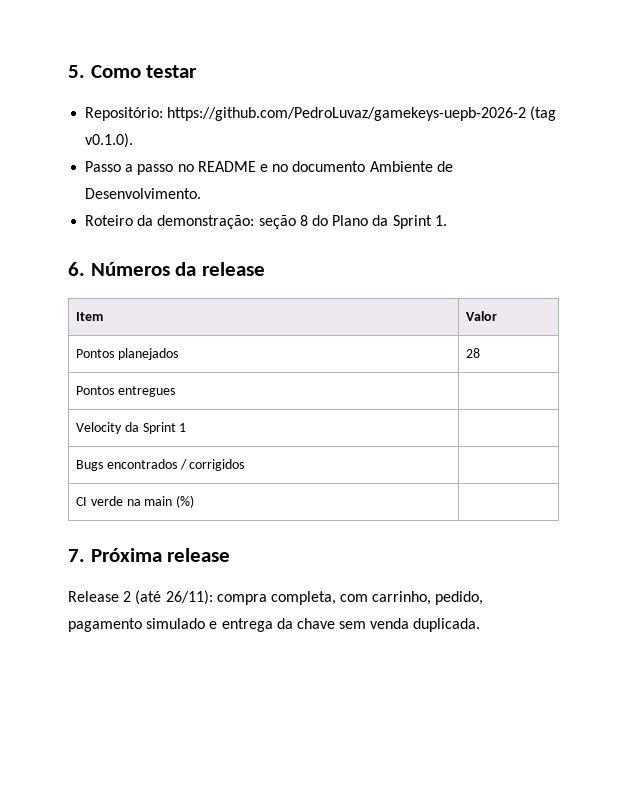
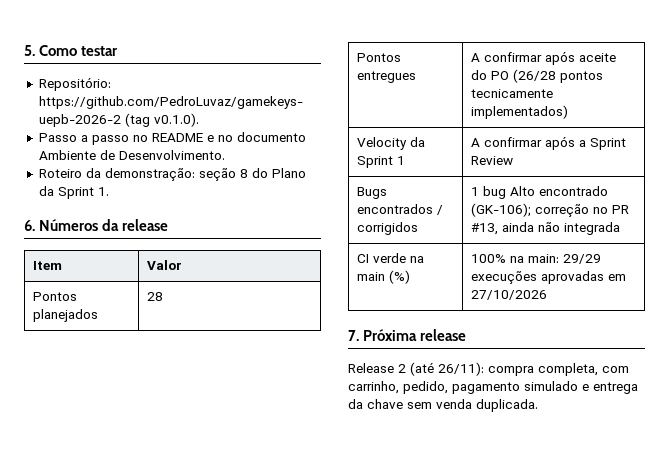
- Pontos entregues |
- Velocity da Sprint 1 |
- Bugs encontrados / corrigidos |
+ Pontos entregues | A confirmar após aceite do PO (26/28 pontos tecnicamente implementados)
+ Velocity da Sprint 1 | A confirmar após a Sprint Review
+ Bugs encontrados / corrigidos | 1 bug Alto encontrado (GK-106); correção no PR #13, ainda não integrada
- CI verde na main (%) |
+ CI verde na main (%) | 100% na main: 29/29 execuções aprovadas em 27/10/2026

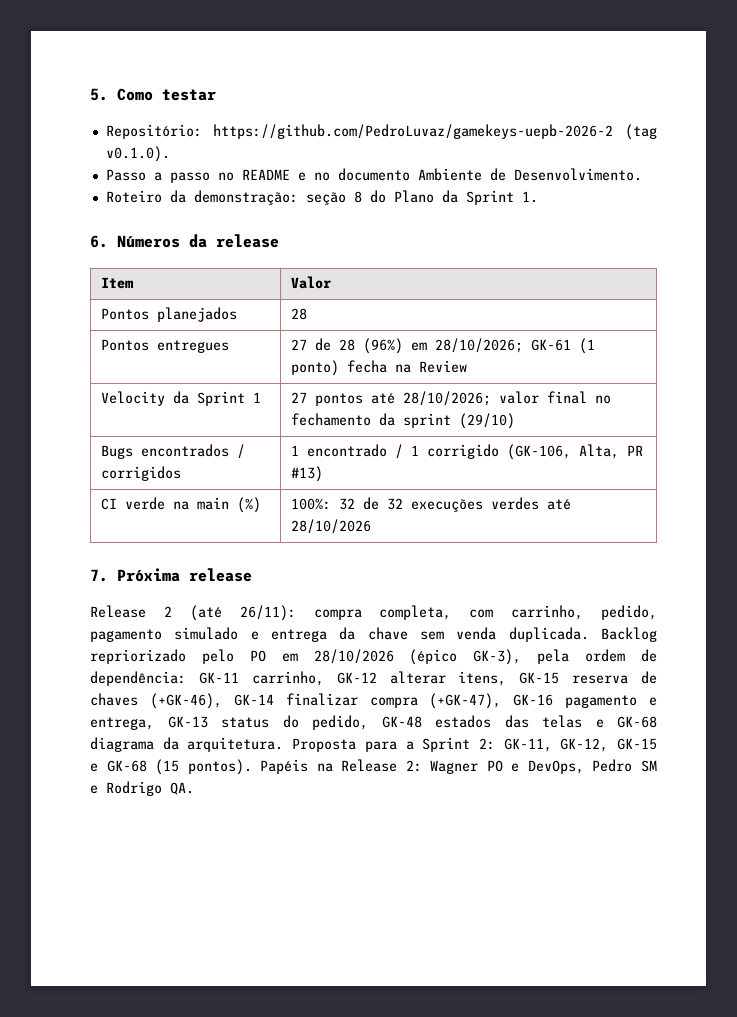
- Pontos entregues | A confirmar após aceite do PO (26/28 pontos tecnicamente implementados)
- Velocity da Sprint 1 | A confirmar após a Sprint Review
+ Pontos entregues | 27 de 28 (96%) em 28/10/2026; GK-61 (1 ponto) fecha na Review
+ Velocity da Sprint 1 | 27 pontos até 28/10/2026; valor final no fechamento da sprint (29/10)
- Bugs encontrados / corrigidos | 1 bug Alto encontrado (GK-106); correção no PR #13, ainda não integrada
+ Bugs encontrados / corrigidos | 1 encontrado / 1 corrigido (GK-106, Alta, PR #13)
- CI verde na main (%) | 100% na main: 29/29 execuções aprovadas em 27/10/2026
+ CI verde na main (%) | 100%: 32 de 32 execuções verdes até 28/10/2026
+ Backlog repriorizado pelo PO em 28/10/2026 (épico GK-3), pela ordem de dependência: GK-11 carrinho, GK-12 alterar itens, GK-15 reserva de chaves (+GK-46), GK-14 finalizar compra (+GK-47), GK-16 pagamento e entrega, GK-13 status do pedido, GK-48 estados das telas e GK-68 diagrama da arquitetura. Proposta para a Sprint 2: GK-11, GK-12, GK-15 e GK-68 (15 pontos). Papéis na Release 2: Wagner PO e DevOps, Pedro SM e Rodrigo QA.

